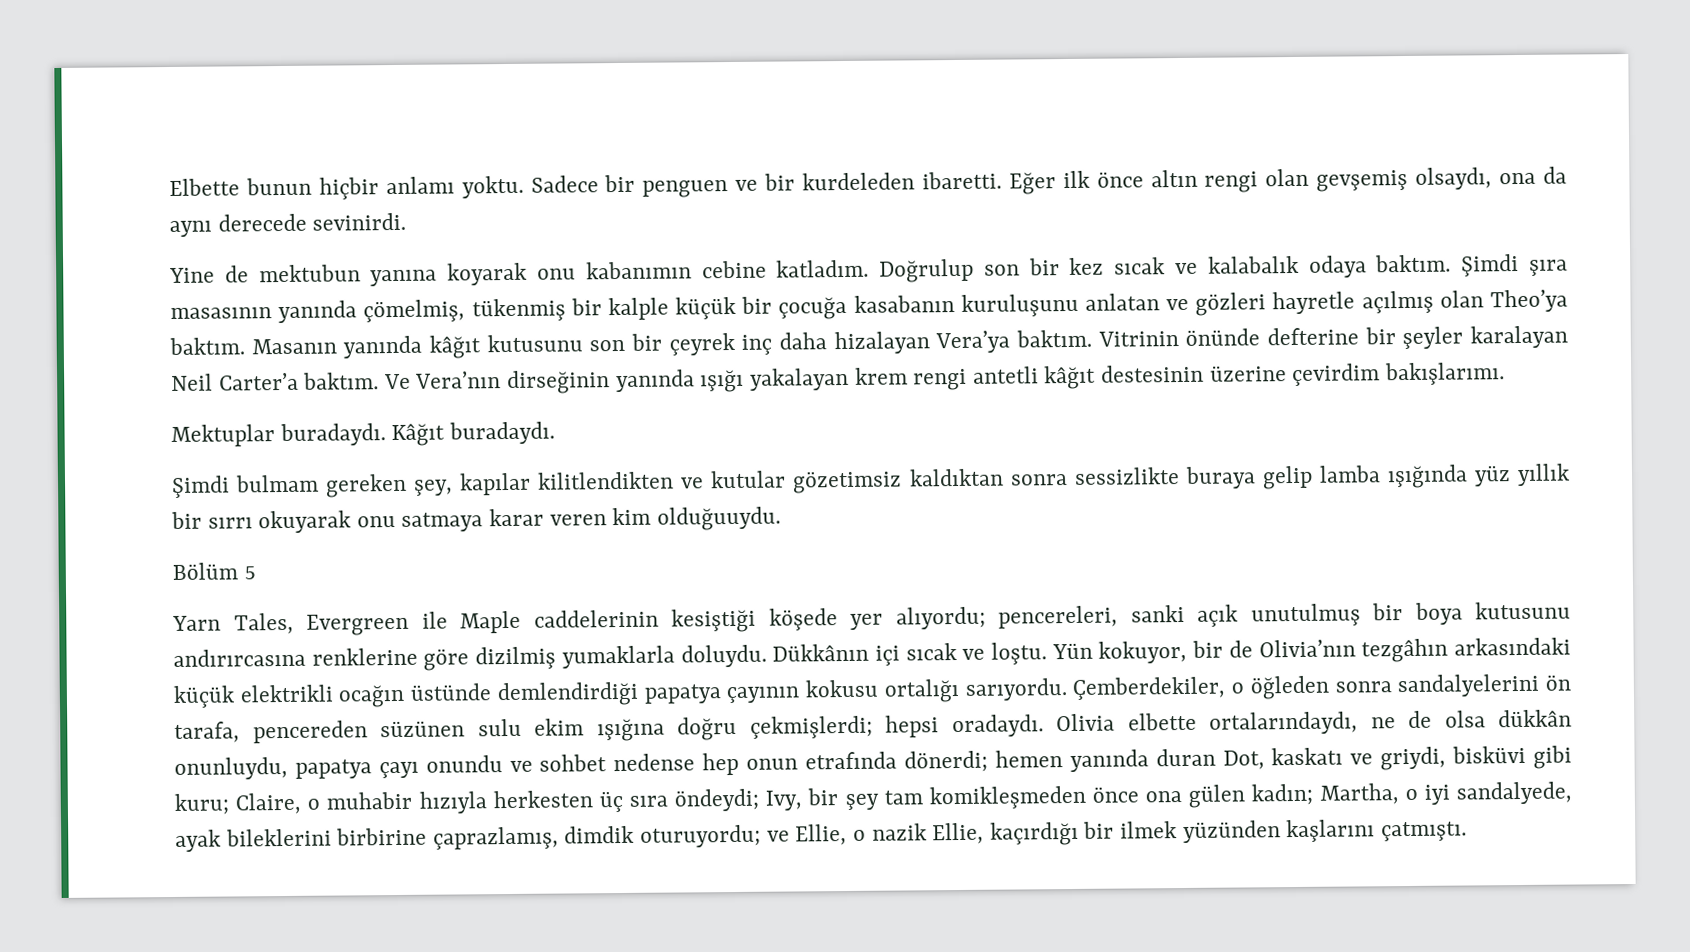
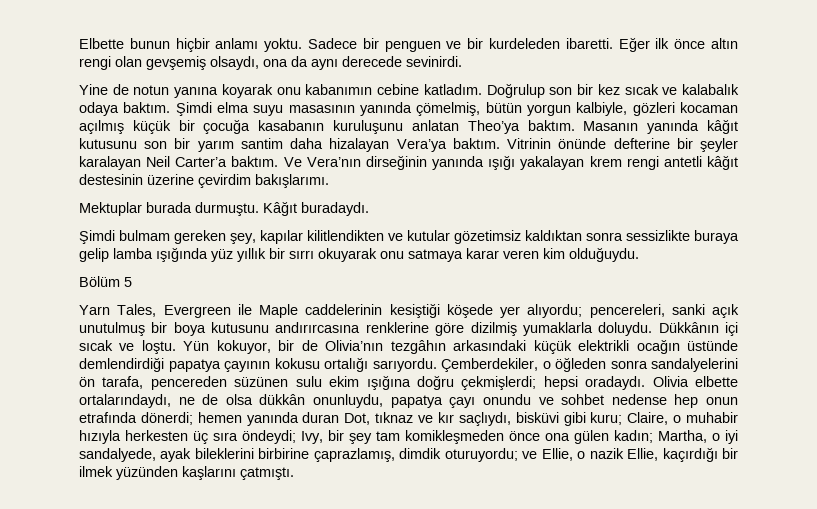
- Yine de mektubun yanına koyarak onu kabanımın cebine katladım.
+ Yine de notun yanına koyarak onu kabanımın cebine katladım.
- Şimdi şıra masasının yanında çömelmiş, tükenmiş bir kalple küçük bir çocuğa kasabanın kuruluşunu anlatan ve gözleri hayretle açılmış olan Theo’ya baktım.
+ Şimdi elma suyu masasının yanında çömelmiş, bütün yorgun kalbiyle, gözleri kocaman açılmış küçük bir çocuğa kasabanın kuruluşunu anlatan Theo’ya baktım.
- Masanın yanında kâğıt kutusunu son bir çeyrek inç daha hizalayan Vera’ya baktım.
+ Masanın yanında kâğıt kutusunu son bir yarım santim daha hizalayan Vera’ya baktım.
- Mektuplar buradaydı.
+ Mektuplar burada durmuştu.
- Şimdi bulmam gereken şey, kapılar kilitlendikten ve kutular gözetimsiz kaldıktan sonra sessizlikte buraya gelip lamba ışığında yüz yıllık bir sırrı okuyarak onu satmaya karar veren kim olduğuuydu.
+ Şimdi bulmam gereken şey, kapılar kilitlendikten ve kutular gözetimsiz kaldıktan sonra sessizlikte buraya gelip lamba ışığında yüz yıllık bir sırrı okuyarak onu satmaya karar veren kim olduğuydu.
- hemen yanında duran Dot, kaskatı ve griydi, bisküvi gibi kuru;
+ hemen yanında duran Dot, tıknaz ve kır saçlıydı, bisküvi gibi kuru;

